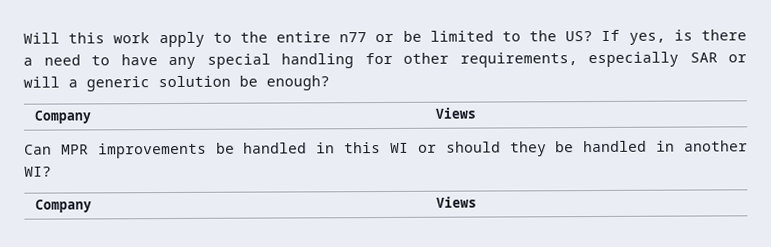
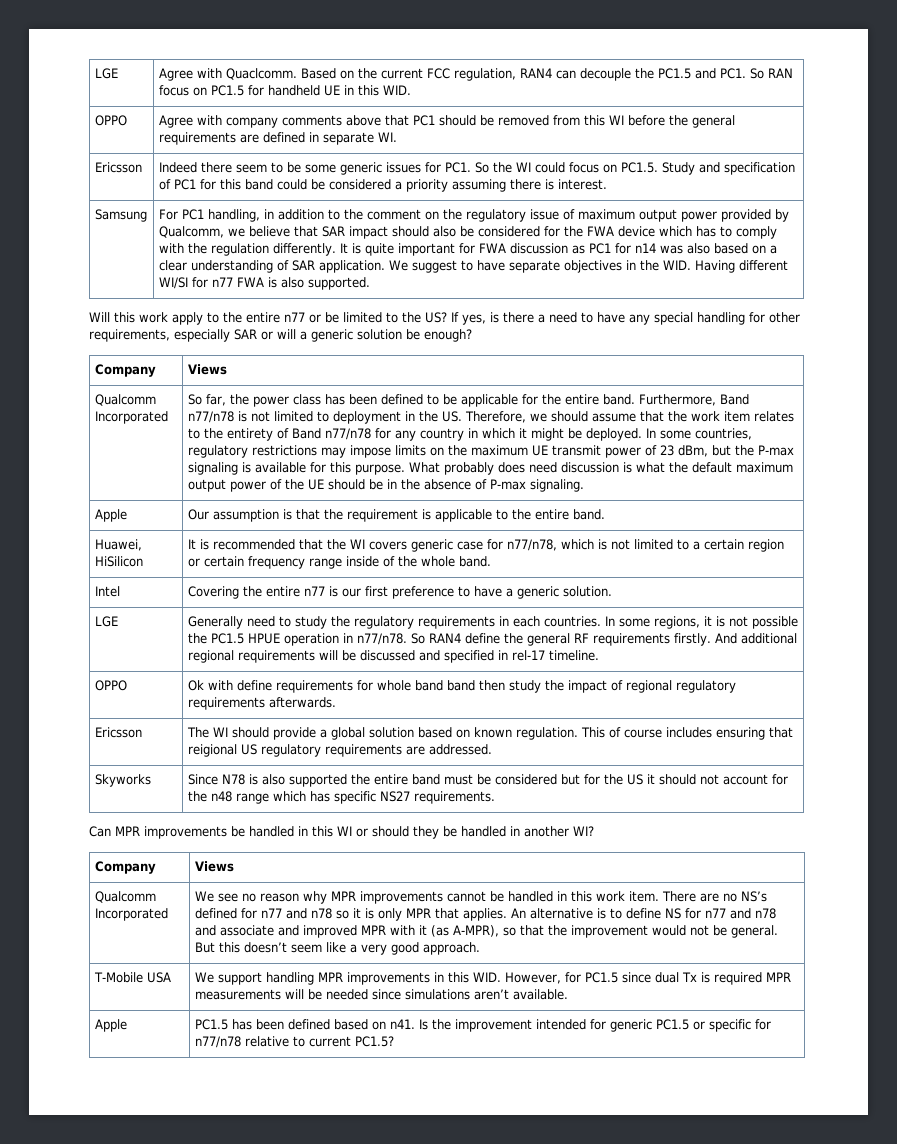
+ LGE | Agree with Quaclcomm. Based on the current FCC regulation, RAN4 can decouple the PC1.5 and PC1. So RAN focus on PC1.5 for handheld UE in this WID.
+ OPPO | Agree with company comments above that PC1 should be removed from this WI before the general requirements are defined in separate WI.
+ Ericsson | Indeed there seem to be some generic issues for PC1. So the WI could focus on PC1.5. Study and specification of PC1 for this band could be considered a priority assuming there is interest.
+ Samsung | For PC1 handling, in addition to the comment on the regulatory issue of maximum output power provided by Qualcomm, we believe that SAR impact should also be considered for the FWA device which has to comply with the regulation differently. It is quite important for FWA discussion as PC1 for n14 was also based on a clear understanding of SAR application. We suggest to have separate objectives in the WID. Having different WI/SI for n77 FWA is also supported.
+ Qualcomm Incorporated | So far, the power class has been defined to be applicable for the entire band. Furthermore, Band n77/n78 is not limited to deployment in the US. Therefore, we should assume that the work item relates to the entirety of Band n77/n78 for any country in which it might be deployed. In some countries, regulatory restrictions may impose limits on the maximum UE transmit power of 23 dBm, but the P-max signaling is available for this purpose. What probably does need discussion is what the default maximum output power of the UE should be in the absence of P-max signaling.
+ Apple | Our assumption is that the requirement is applicable to the entire band.
+ Huawei, HiSilicon | It is recommended that the WI covers generic case for n77/n78, which is not limited to a certain region or certain frequency range inside of the whole band.
+ Intel | Covering the entire n77 is our first preference to have a generic solution.
+ LGE | Generally need to study the regulatory requirements in each countries. In some regions, it is not possible the PC1.5 HPUE operation in n77/n78. So RAN4 define the general RF requirements firstly. And additional regional requirements will be discussed and specified in rel-17 timeline.
+ OPPO | Ok with define requirements for whole band band then study the impact of regional regulatory requirements afterwards.
+ Ericsson | The WI should provide a global solution based on known regulation. This of course includes ensuring that reigional US regulatory requirements are addressed.
+ Skyworks | Since N78 is also supported the entire band must be considered but for the US it should not account for the n48 range which has specific NS27 requirements.
+ Qualcomm Incorporated | We see no reason why MPR improvements cannot be handled in this work item. There are no NS’s defined for n77 and n78 so it is only MPR that applies. An alternative is to define NS for n77 and n78 and associate and improved MPR with it (as A-MPR), so that the improvement would not be general. But this doesn’t seem like a very good approach.
+ T-Mobile USA | We support handling MPR improvements in this WID. However, for PC1.5 since dual Tx is required MPR measurements will be needed since simulations aren’t available.
+ Apple | PC1.5 has been defined based on n41. Is the improvement intended for generic PC1.5 or specific for n77/n78 relative to current PC1.5?

